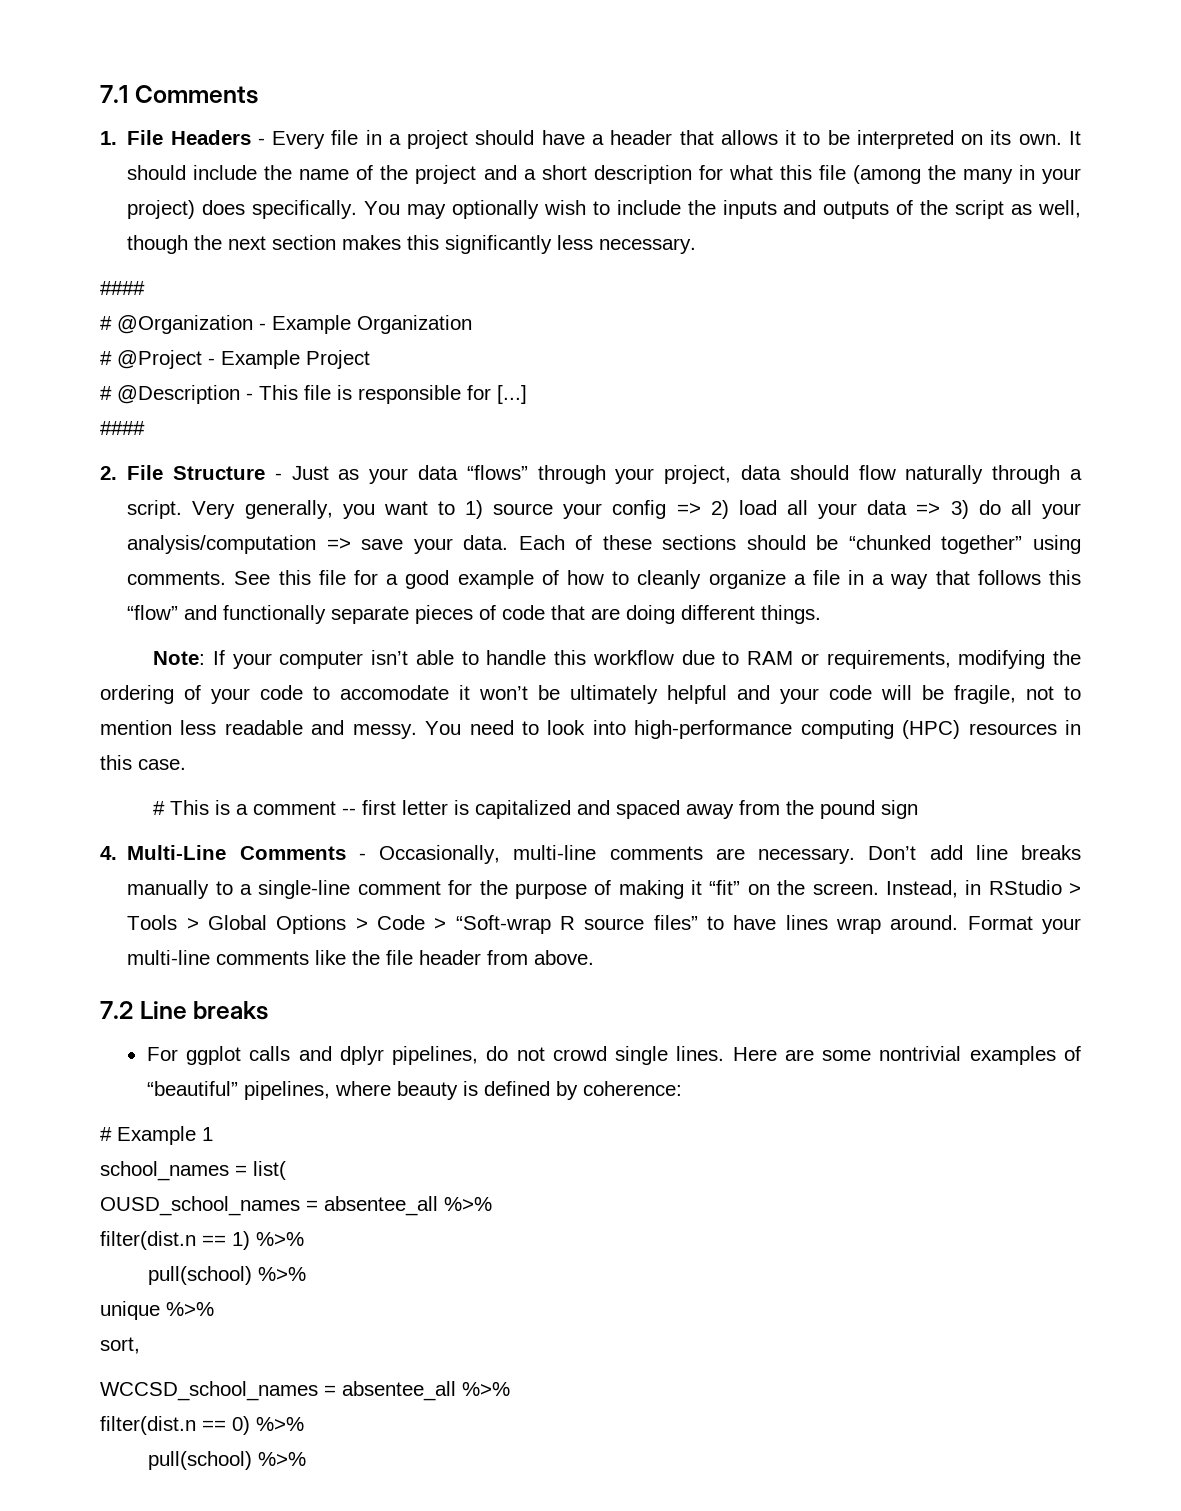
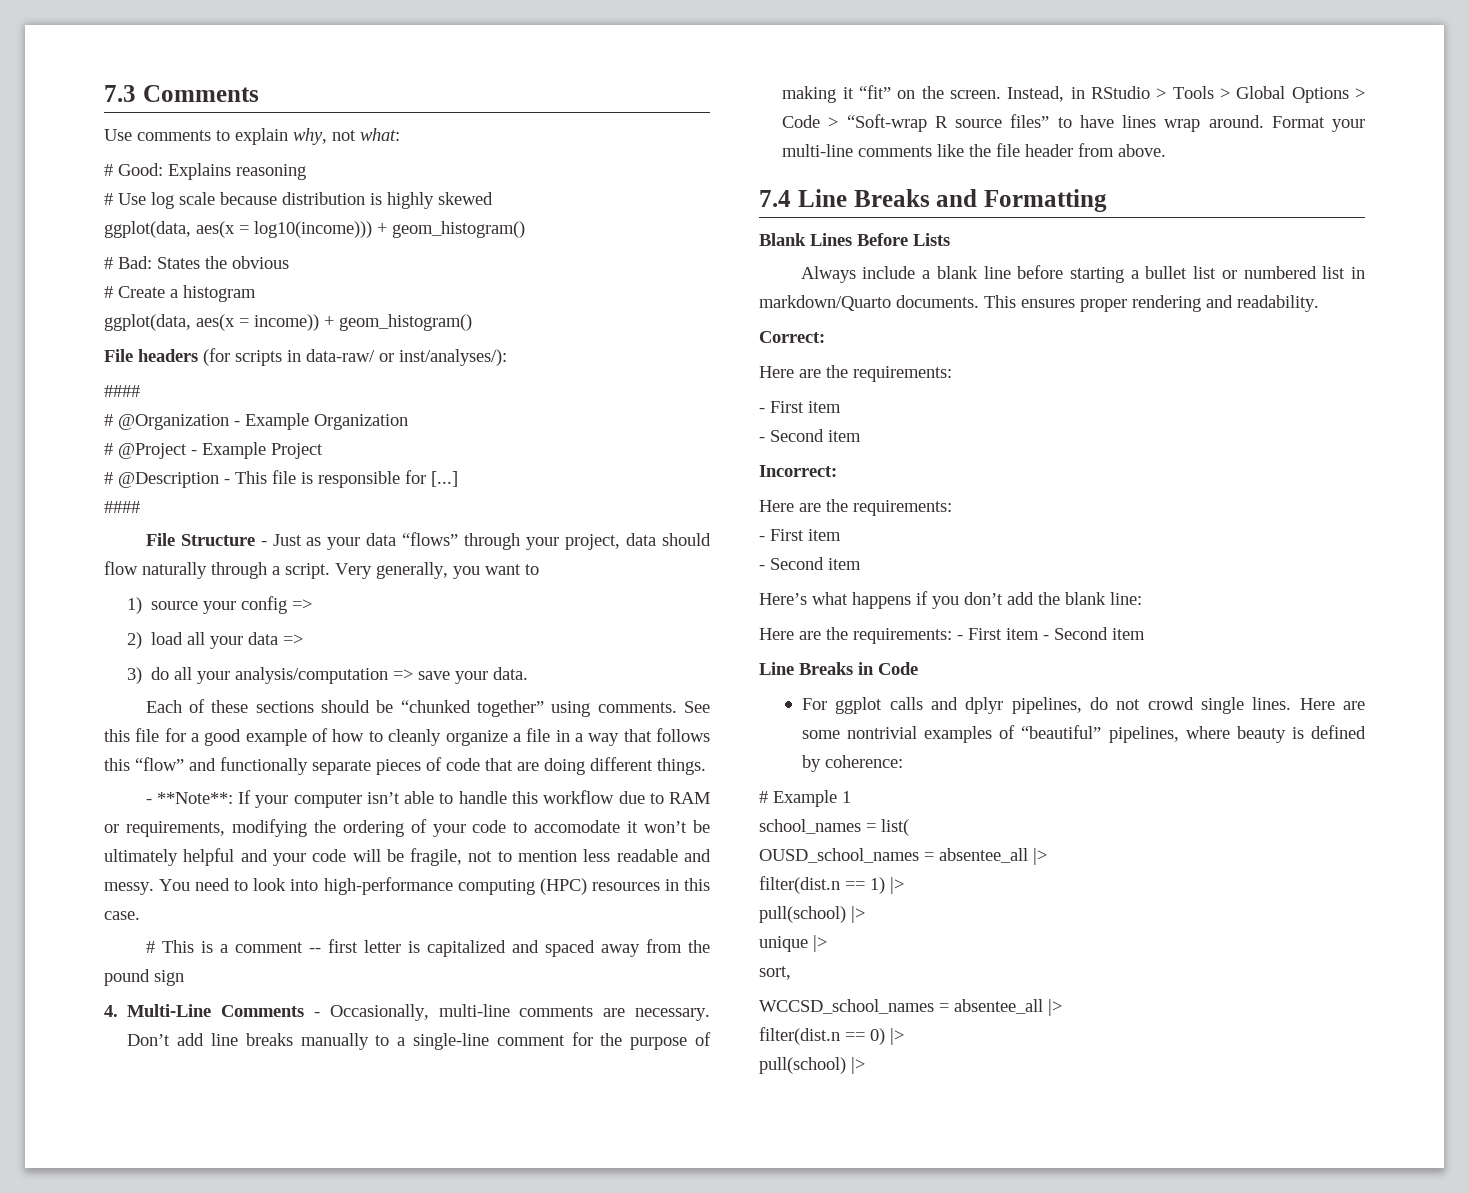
- 7.1 Comments
+ 7.3 Comments
- 1. File Headers - Every file in a project should have a header that allows it to be interpreted on its own. It should include the name of the project and a short description for what this file (among the many in your project) does specifically. You may optionally wish to include the inputs and outputs of the script as well, though the next section makes this significantly less necessary.
+ Use comments to explain why, not what:
+ # Good: Explains reasoning
+ # Use log scale because distribution is highly skewed
+ ggplot(data, aes(x = log10(income))) + geom_histogram()
+ # Bad: States the obvious
+ # Create a histogram
+ ggplot(data, aes(x = income)) + geom_histogram()
+ File headers (for scripts in data-raw/ or inst/analyses/):
- 2. File Structure - Just as your data “flows” through your project, data should flow naturally through a script.
+ File Structure - Just as your data “flows” through your project, data should flow naturally through a script.
- Very generally, you want to 1) source your config => 2) load all your data => 3) do all your analysis/computation => save your data. Each of these sections should be “chunked together” using comments.
+ Very generally, you want to
+ 1) source your config =>
+ 2) load all your data =>
+ 3) do all your analysis/computation => save your data.
+ Each of these sections should be “chunked together” using comments.
- Note: If your computer isn’t able to handle this workflow due to RAM or requirements, modifying the ordering of your code to accomodate it won’t be ultimately helpful and your code will be fragile, not to mention less readable and messy.
+ - **Note**: If your computer isn’t able to handle this workflow due to RAM or requirements, modifying the ordering of your code to accomodate it won’t be ultimately helpful and your code will be fragile, not to mention less readable and messy.
- 7.2 Line breaks
+ 7.4 Line Breaks and Formatting
+ Blank Lines Before Lists
+ Always include a blank line before starting a bullet list or numbered list in markdown/Quarto documents. This ensures proper rendering and readability.
+ Correct:
+ Here are the requirements:
+ - First item
+ - Second item
+ Incorrect:
+ Here are the requirements:
+ - First item
+ - Second item
+ Here’s what happens if you don’t add the blank line:
+ Here are the requirements: - First item - Second item
+ Line Breaks in Code
- OUSD_school_names = absentee_all %>%
+ OUSD_school_names = absentee_all |>
- filter(dist.n == 1) %>%
- pull(school) %>%
+ filter(dist.n == 1) |>
+ pull(school) |>
- unique %>%
+ unique |>
- WCCSD_school_names = absentee_all %>%
+ WCCSD_school_names = absentee_all |>
- filter(dist.n == 0) %>%
- pull(school) %>%
+ filter(dist.n == 0) |>
+ pull(school) |>

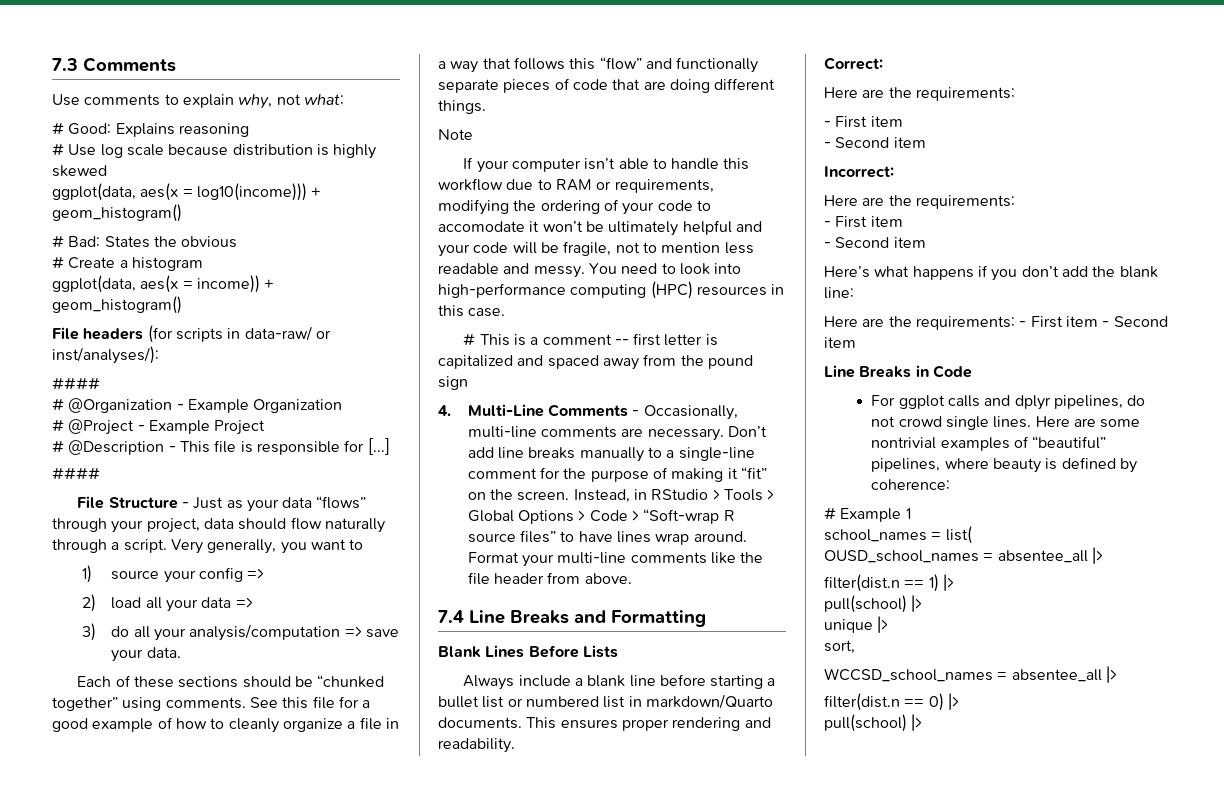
- - **Note**: If your computer isn’t able to handle this workflow due to RAM or requirements, modifying the ordering of your code to accomodate it won’t be ultimately helpful and your code will be fragile, not to mention less readable and messy.
+ Note
+ If your computer isn’t able to handle this workflow due to RAM or requirements, modifying the ordering of your code to accomodate it won’t be ultimately helpful and your code will be fragile, not to mention less readable and messy.

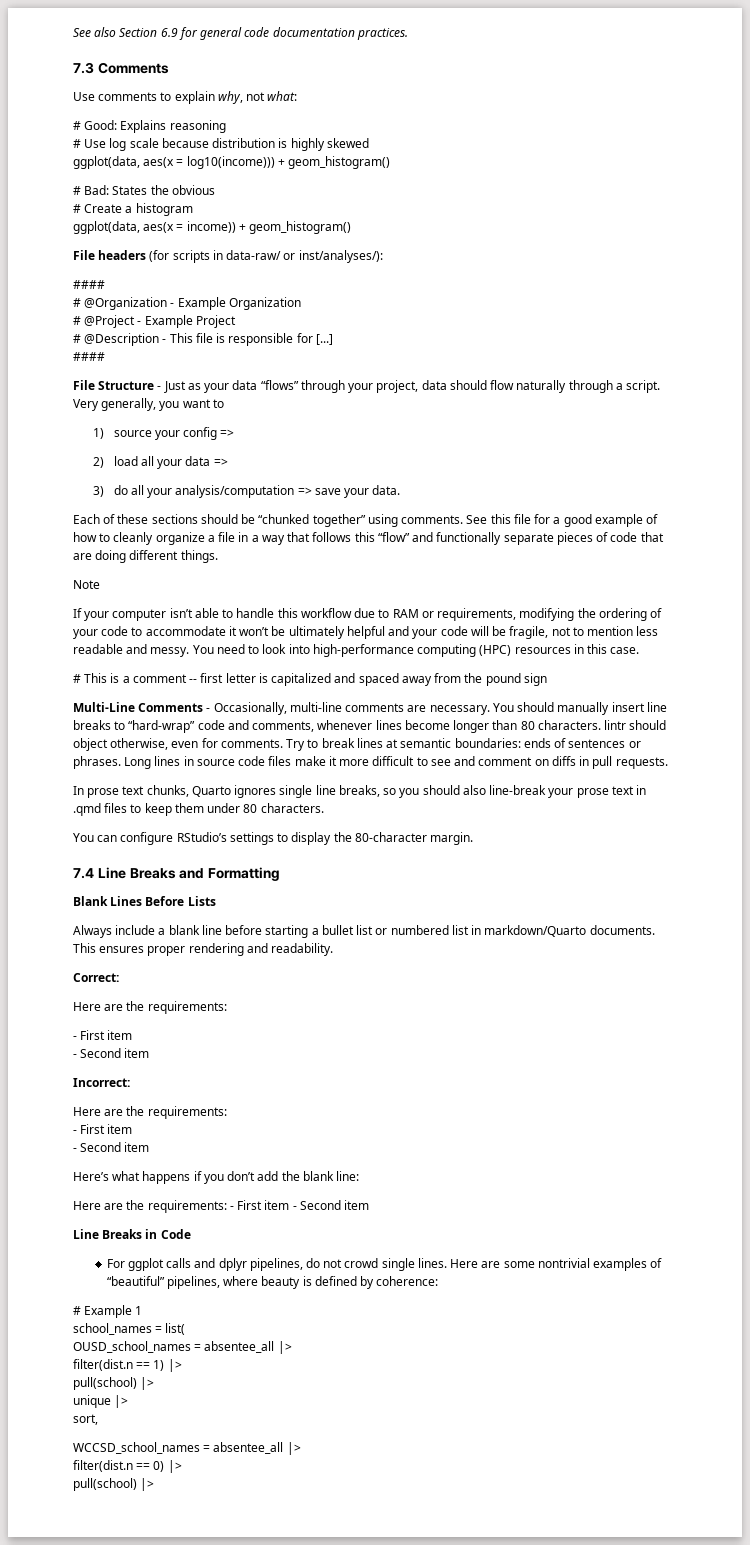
+ See also Section 6.9 for general code documentation practices.
- If your computer isn’t able to handle this workflow due to RAM or requirements, modifying the ordering of your code to accomodate it won’t be ultimately helpful and your code will be fragile, not to mention less readable and messy.
+ If your computer isn’t able to handle this workflow due to RAM or requirements, modifying the ordering of your code to accommodate it won’t be ultimately helpful and your code will be fragile, not to mention less readable and messy.
- 4. Multi-Line Comments - Occasionally, multi-line comments are necessary.
+ Multi-Line Comments - Occasionally, multi-line comments are necessary.
- Don’t add line breaks manually to a single-line comment for the purpose of making it “fit” on the screen. Instead, in RStudio > Tools > Global Options > Code > “Soft-wrap R source files” to have lines wrap around. Format your multi-line comments like the file header from above.
+ You should manually insert line breaks to “hard-wrap” code and comments, whenever lines become longer than 80 characters. lintr should object otherwise, even for comments. Try to break lines at semantic boundaries: ends of sentences or phrases. Long lines in source code files make it more difficult to see and comment on diffs in pull requests.
+ In prose text chunks, Quarto ignores single line breaks, so you should also line-break your prose text in .qmd files to keep them under 80 characters.
+ You can configure RStudio’s settings to display the 80-character margin.

